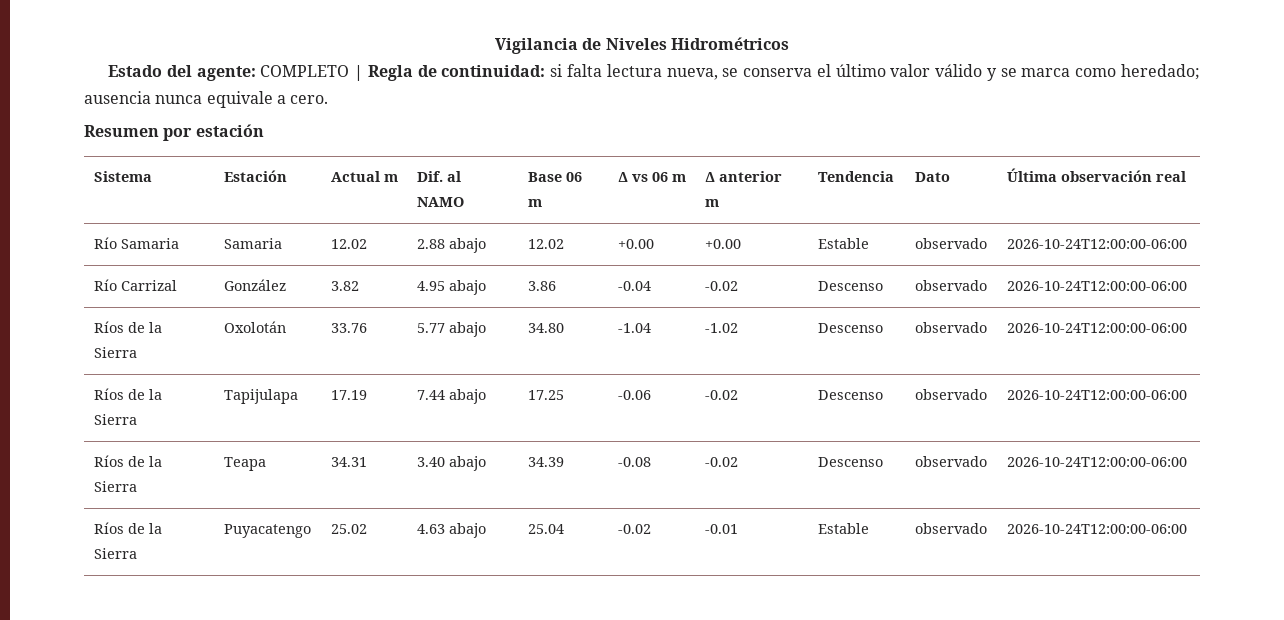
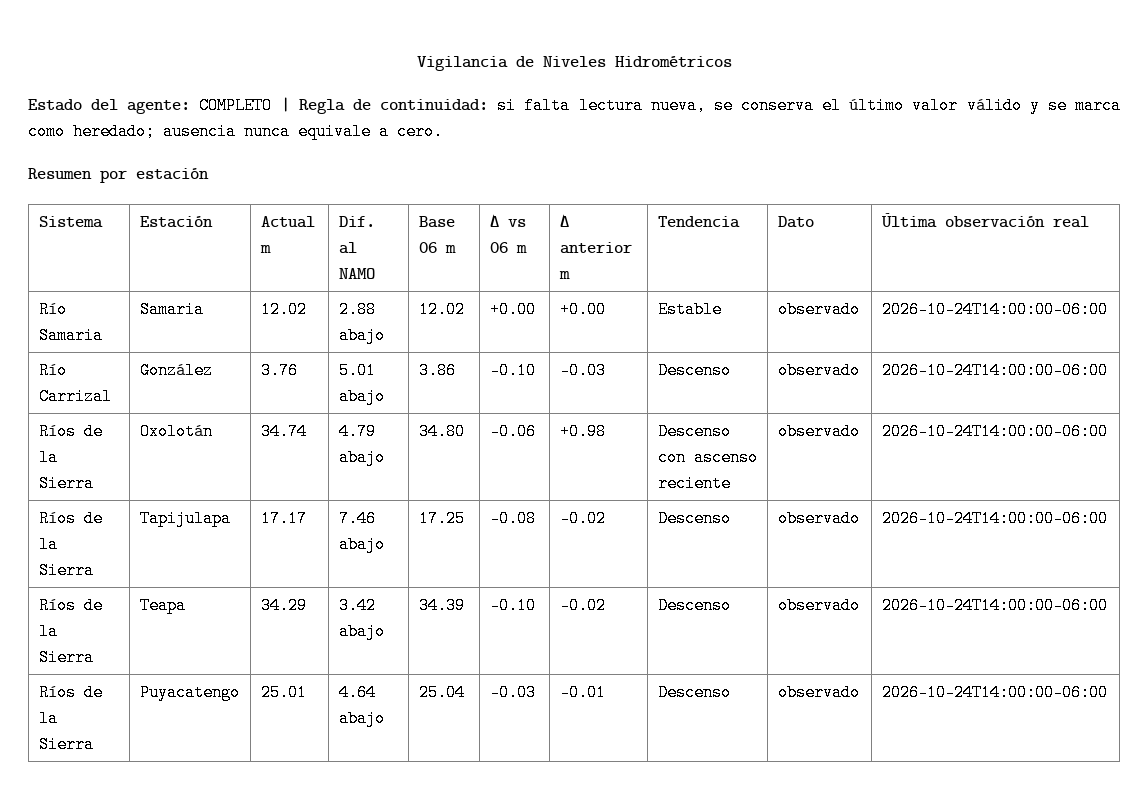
- Río Samaria | Samaria | 12.02 | 2.88 abajo | 12.02 | +0.00 | +0.00 | Estable | observado | 2026-10-24T12:00:00-06:00
+ Río Samaria | Samaria | 12.02 | 2.88 abajo | 12.02 | +0.00 | +0.00 | Estable | observado | 2026-10-24T14:00:00-06:00
- Río Carrizal | González | 3.82 | 4.95 abajo | 3.86 | -0.04 | -0.02 | Descenso | observado | 2026-10-24T12:00:00-06:00
+ Río Carrizal | González | 3.76 | 5.01 abajo | 3.86 | -0.10 | -0.03 | Descenso | observado | 2026-10-24T14:00:00-06:00
- Ríos de la Sierra | Oxolotán | 33.76 | 5.77 abajo | 34.80 | -1.04 | -1.02 | Descenso | observado | 2026-10-24T12:00:00-06:00
+ Ríos de la Sierra | Oxolotán | 34.74 | 4.79 abajo | 34.80 | -0.06 | +0.98 | Descenso con ascenso reciente | observado | 2026-10-24T14:00:00-06:00
- Ríos de la Sierra | Tapijulapa | 17.19 | 7.44 abajo | 17.25 | -0.06 | -0.02 | Descenso | observado | 2026-10-24T12:00:00-06:00
- Ríos de la Sierra | Teapa | 34.31 | 3.40 abajo | 34.39 | -0.08 | -0.02 | Descenso | observado | 2026-10-24T12:00:00-06:00
+ Ríos de la Sierra | Tapijulapa | 17.17 | 7.46 abajo | 17.25 | -0.08 | -0.02 | Descenso | observado | 2026-10-24T14:00:00-06:00
+ Ríos de la Sierra | Teapa | 34.29 | 3.42 abajo | 34.39 | -0.10 | -0.02 | Descenso | observado | 2026-10-24T14:00:00-06:00
- Ríos de la Sierra | Puyacatengo | 25.02 | 4.63 abajo | 25.04 | -0.02 | -0.01 | Estable | observado | 2026-10-24T12:00:00-06:00
+ Ríos de la Sierra | Puyacatengo | 25.01 | 4.64 abajo | 25.04 | -0.03 | -0.01 | Descenso | observado | 2026-10-24T14:00:00-06:00

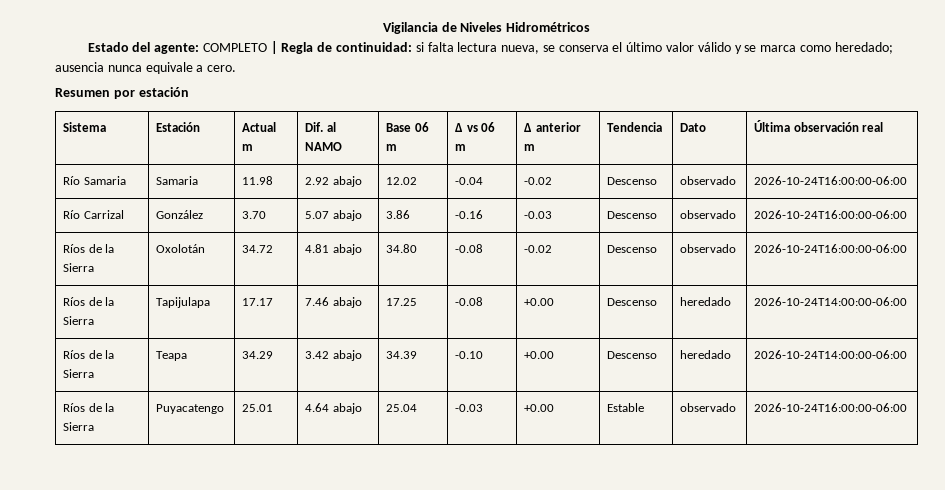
- Río Samaria | Samaria | 12.02 | 2.88 abajo | 12.02 | +0.00 | +0.00 | Estable | observado | 2026-10-24T14:00:00-06:00
+ Río Samaria | Samaria | 11.98 | 2.92 abajo | 12.02 | -0.04 | -0.02 | Descenso | observado | 2026-10-24T16:00:00-06:00
- Río Carrizal | González | 3.76 | 5.01 abajo | 3.86 | -0.10 | -0.03 | Descenso | observado | 2026-10-24T14:00:00-06:00
+ Río Carrizal | González | 3.70 | 5.07 abajo | 3.86 | -0.16 | -0.03 | Descenso | observado | 2026-10-24T16:00:00-06:00
- Ríos de la Sierra | Oxolotán | 34.74 | 4.79 abajo | 34.80 | -0.06 | +0.98 | Descenso con ascenso reciente | observado | 2026-10-24T14:00:00-06:00
+ Ríos de la Sierra | Oxolotán | 34.72 | 4.81 abajo | 34.80 | -0.08 | -0.02 | Descenso | observado | 2026-10-24T16:00:00-06:00
- Ríos de la Sierra | Tapijulapa | 17.17 | 7.46 abajo | 17.25 | -0.08 | -0.02 | Descenso | observado | 2026-10-24T14:00:00-06:00
+ Ríos de la Sierra | Tapijulapa | 17.17 | 7.46 abajo | 17.25 | -0.08 | +0.00 | Descenso | heredado | 2026-10-24T14:00:00-06:00
- Ríos de la Sierra | Teapa | 34.29 | 3.42 abajo | 34.39 | -0.10 | -0.02 | Descenso | observado | 2026-10-24T14:00:00-06:00
+ Ríos de la Sierra | Teapa | 34.29 | 3.42 abajo | 34.39 | -0.10 | +0.00 | Descenso | heredado | 2026-10-24T14:00:00-06:00
- Ríos de la Sierra | Puyacatengo | 25.01 | 4.64 abajo | 25.04 | -0.03 | -0.01 | Descenso | observado | 2026-10-24T14:00:00-06:00
+ Ríos de la Sierra | Puyacatengo | 25.01 | 4.64 abajo | 25.04 | -0.03 | +0.00 | Estable | observado | 2026-10-24T16:00:00-06:00

